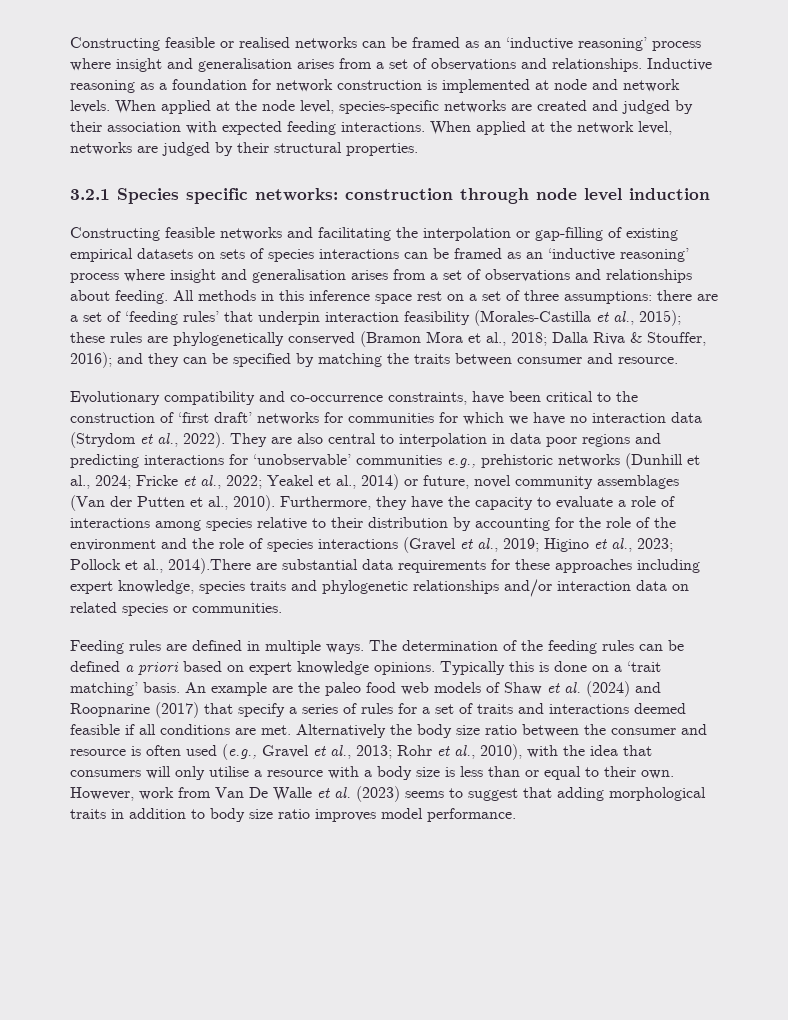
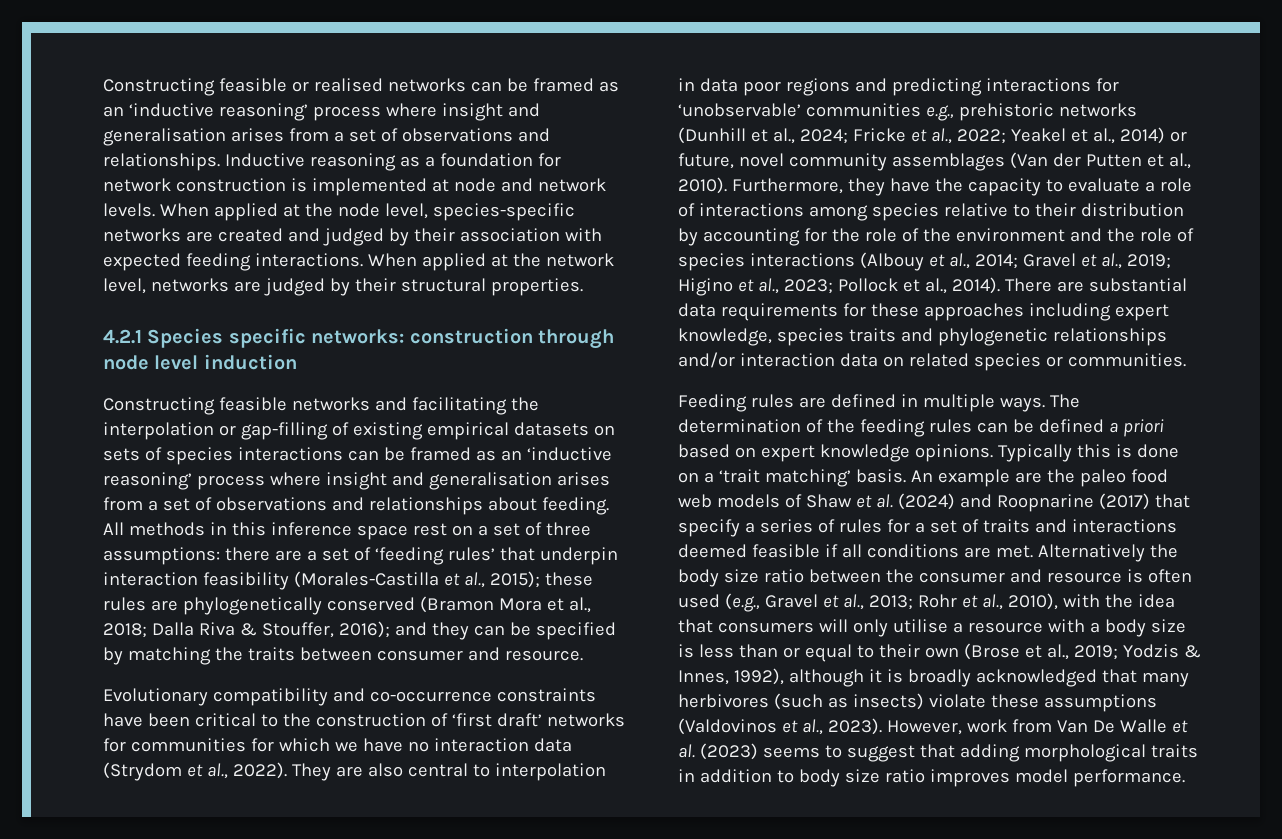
- 3.2.1 Species specific networks: construction through node level induction
+ 4.2.1 Species specific networks: construction through node level induction
- Evolutionary compatibility and co-occurrence constraints, have been critical to the construction of ‘first draft’ networks for communities for which we have no interaction data (Strydom et al., 2022).
+ Evolutionary compatibility and co-occurrence constraints have been critical to the construction of ‘first draft’ networks for communities for which we have no interaction data (Strydom et al., 2022).
- Furthermore, they have the capacity to evaluate a role of interactions among species relative to their distribution by accounting for the role of the environment and the role of species interactions (Gravel et al., 2019;
+ Furthermore, they have the capacity to evaluate a role of interactions among species relative to their distribution by accounting for the role of the environment and the role of species interactions (Albouy et al., 2014; Gravel et al., 2019;
- Pollock et al., 2014).There are substantial data requirements for these approaches including expert knowledge, species traits and phylogenetic relationships and/or interaction data on related species or communities.
+ Pollock et al., 2014). There are substantial data requirements for these approaches including expert knowledge, species traits and phylogenetic relationships and/or interaction data on related species or communities.
- Alternatively the body size ratio between the consumer and resource is often used (e.g., Gravel et al., 2013; Rohr et al., 2010), with the idea that consumers will only utilise a resource with a body size is less than or equal to their own.
+ Alternatively the body size ratio between the consumer and resource is often used (e.g., Gravel et al., 2013; Rohr et al., 2010), with the idea that consumers will only utilise a resource with a body size is less than or equal to their own (Brose et al., 2019; Yodzis & Innes, 1992), although it is broadly acknowledged that many herbivores (such as insects) violate these assumptions (Valdovinos et al., 2023).

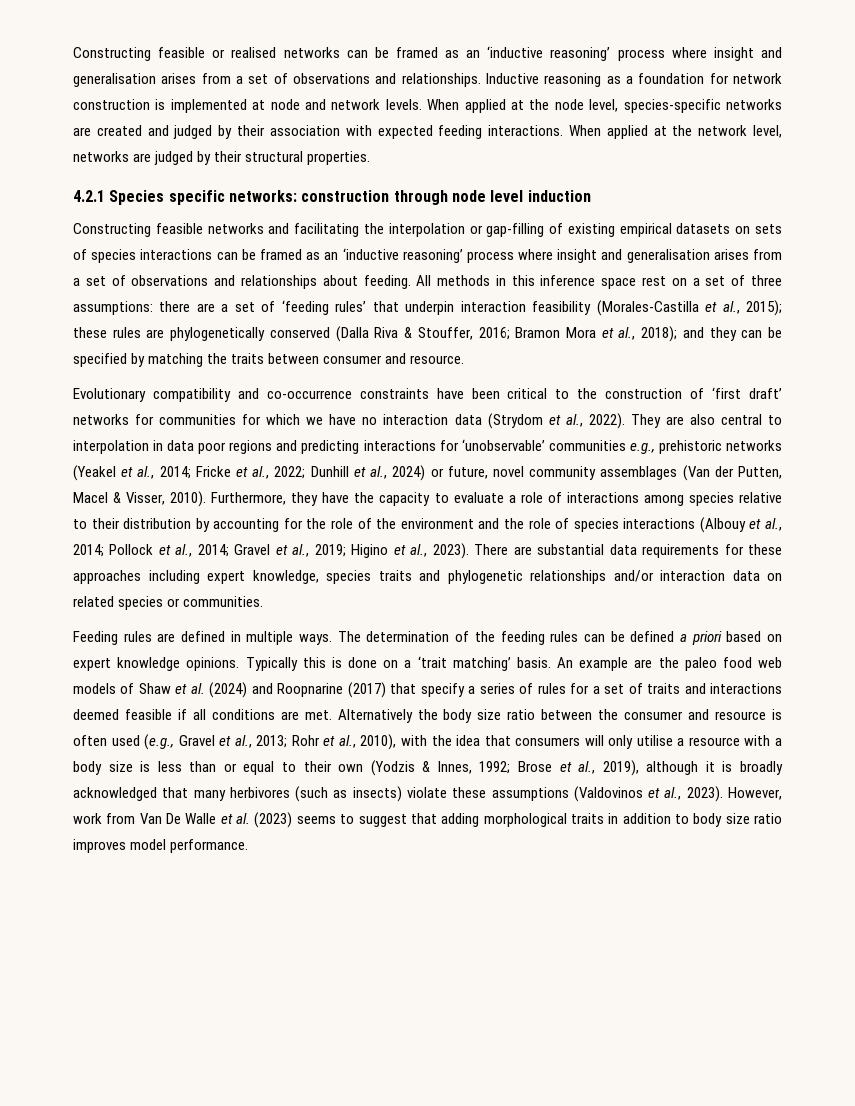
- All methods in this inference space rest on a set of three assumptions: there are a set of ‘feeding rules’ that underpin interaction feasibility (Morales-Castilla et al., 2015); these rules are phylogenetically conserved (Bramon Mora et al., 2018; Dalla Riva & Stouffer, 2016); and they can be specified by matching the traits between consumer and resource.
+ All methods in this inference space rest on a set of three assumptions: there are a set of ‘feeding rules’ that underpin interaction feasibility (Morales-Castilla et al., 2015); these rules are phylogenetically conserved (Dalla Riva & Stouffer, 2016; Bramon Mora et al., 2018); and they can be specified by matching the traits between consumer and resource.
- They are also central to interpolation in data poor regions and predicting interactions for ‘unobservable’ communities e.g., prehistoric networks (Dunhill et al., 2024; Fricke et al., 2022; Yeakel et al., 2014) or future, novel community assemblages (Van der Putten et al., 2010).
+ They are also central to interpolation in data poor regions and predicting interactions for ‘unobservable’ communities e.g., prehistoric networks (Yeakel et al., 2014; Fricke et al., 2022; Dunhill et al., 2024) or future, novel community assemblages (Van der Putten, Macel & Visser, 2010).
- Furthermore, they have the capacity to evaluate a role of interactions among species relative to their distribution by accounting for the role of the environment and the role of species interactions (Albouy et al., 2014; Gravel et al., 2019; Higino et al., 2023; Pollock et al., 2014).
+ Furthermore, they have the capacity to evaluate a role of interactions among species relative to their distribution by accounting for the role of the environment and the role of species interactions (Albouy et al., 2014; Pollock et al., 2014; Gravel et al., 2019; Higino et al., 2023).
- Rohr et al., 2010), with the idea that consumers will only utilise a resource with a body size is less than or equal to their own (Brose et al., 2019; Yodzis & Innes, 1992), although it is broadly acknowledged that many herbivores (such as insects) violate these assumptions (Valdovinos et al., 2023).
+ Rohr et al., 2010), with the idea that consumers will only utilise a resource with a body size is less than or equal to their own (Yodzis & Innes, 1992; Brose et al., 2019), although it is broadly acknowledged that many herbivores (such as insects) violate these assumptions (Valdovinos et al., 2023).

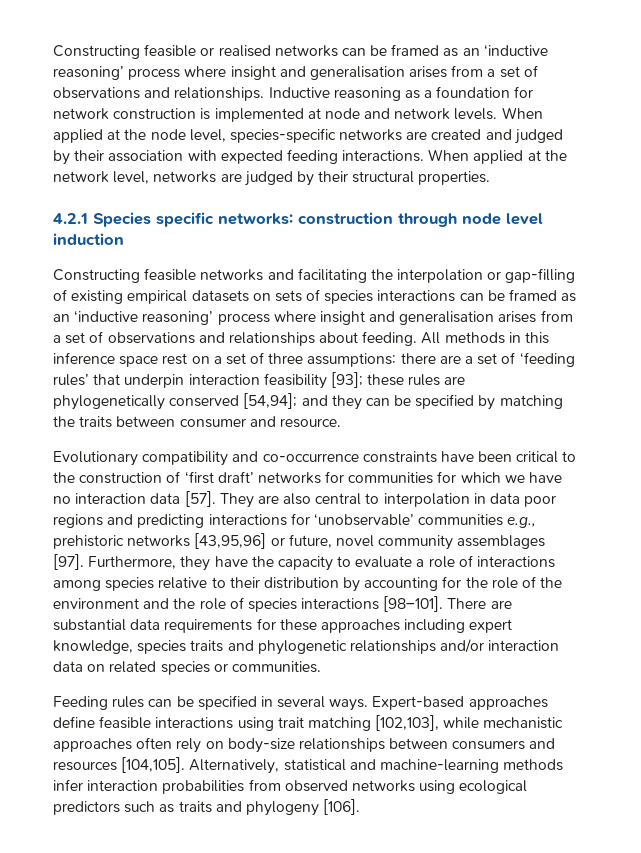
- All methods in this inference space rest on a set of three assumptions: there are a set of ‘feeding rules’ that underpin interaction feasibility (Morales-Castilla et al., 2015); these rules are phylogenetically conserved (Dalla Riva & Stouffer, 2016; Bramon Mora et al., 2018); and they can be specified by matching the traits between consumer and resource.
+ All methods in this inference space rest on a set of three assumptions: there are a set of ‘feeding rules’ that underpin interaction feasibility [93]; these rules are phylogenetically conserved [54,94]; and they can be specified by matching the traits between consumer and resource.
- Evolutionary compatibility and co-occurrence constraints have been critical to the construction of ‘first draft’ networks for communities for which we have no interaction data (Strydom et al., 2022).
+ Evolutionary compatibility and co-occurrence constraints have been critical to the construction of ‘first draft’ networks for communities for which we have no interaction data [57].
- They are also central to interpolation in data poor regions and predicting interactions for ‘unobservable’ communities e.g., prehistoric networks (Yeakel et al., 2014; Fricke et al., 2022; Dunhill et al., 2024) or future, novel community assemblages (Van der Putten, Macel & Visser, 2010).
+ They are also central to interpolation in data poor regions and predicting interactions for ‘unobservable’ communities e.g., prehistoric networks [43,95,96] or future, novel community assemblages [97].
- Furthermore, they have the capacity to evaluate a role of interactions among species relative to their distribution by accounting for the role of the environment and the role of species interactions (Albouy et al., 2014; Pollock et al., 2014; Gravel et al., 2019; Higino et al., 2023).
+ Furthermore, they have the capacity to evaluate a role of interactions among species relative to their distribution by accounting for the role of the environment and the role of species interactions [98–101].
- Feeding rules are defined in multiple ways. The determination of the feeding rules can be defined a priori based on expert knowledge opinions. Typically this is done on a ‘trait matching’ basis. An example are the paleo food web models of Shaw et al. (2024) and Roopnarine (2017) that specify a series of rules for a set of traits and interactions deemed feasible if all conditions are met. Alternatively the body size ratio between the consumer and resource is often used (e.g., Gravel et al., 2013; Rohr et al., 2010), with the idea that consumers will only utilise a resource with a body size is less than or equal to their own (Yodzis & Innes, 1992; Brose et al., 2019), although it is broadly acknowledged that many herbivores (such as insects) violate these assumptions (Valdovinos et al., 2023). However, work from Van De Walle et al. (2023) seems to suggest that adding morphological traits in addition to body size ratio improves model performance.
+ Feeding rules can be specified in several ways. Expert-based approaches define feasible interactions using trait matching [102,103], while mechanistic approaches often rely on body-size relationships between consumers and resources [104,105]. Alternatively, statistical and machine-learning methods infer interaction probabilities from observed networks using ecological predictors such as traits and phylogeny [106].

